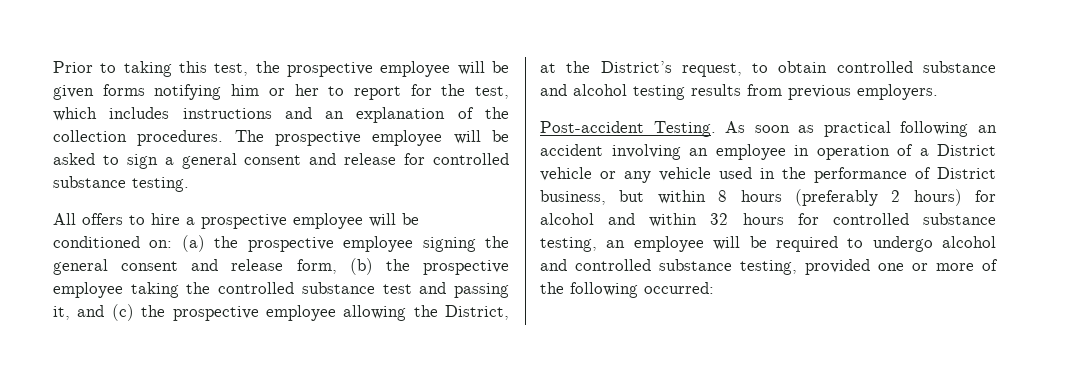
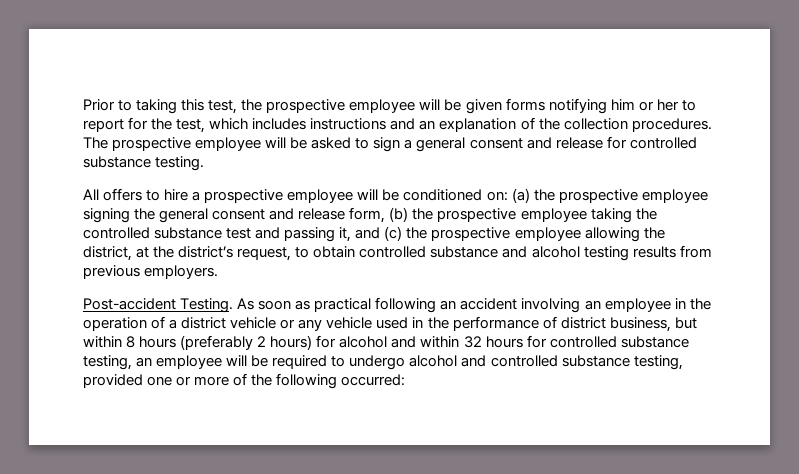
- All offers to hire a prospective employee will be conditioned on: (a) the prospective employee signing the general consent and release form, (b) the prospective employee taking the controlled substance test and passing it, and (c) the prospective employee allowing the District, at the District’s request, to obtain controlled substance and alcohol testing results from previous employers.
+ All offers to hire a prospective employee will be conditioned on: (a) the prospective employee signing the general consent and release form, (b) the prospective employee taking the controlled substance test and passing it, and (c) the prospective employee allowing the district, at the district’s request, to obtain controlled substance and alcohol testing results from previous employers.
- As soon as practical following an accident involving an employee in operation of a District vehicle or any vehicle used in the performance of District business, but within 8 hours (preferably 2 hours) for alcohol and within 32 hours for controlled substance testing, an employee will be required to undergo alcohol and controlled substance testing, provided one or more of the following occurred:
+ As soon as practical following an accident involving an employee in the operation of a district vehicle or any vehicle used in the performance of district business, but within 8 hours (preferably 2 hours) for alcohol and within 32 hours for controlled substance testing, an employee will be required to undergo alcohol and controlled substance testing, provided one or more of the following occurred:

